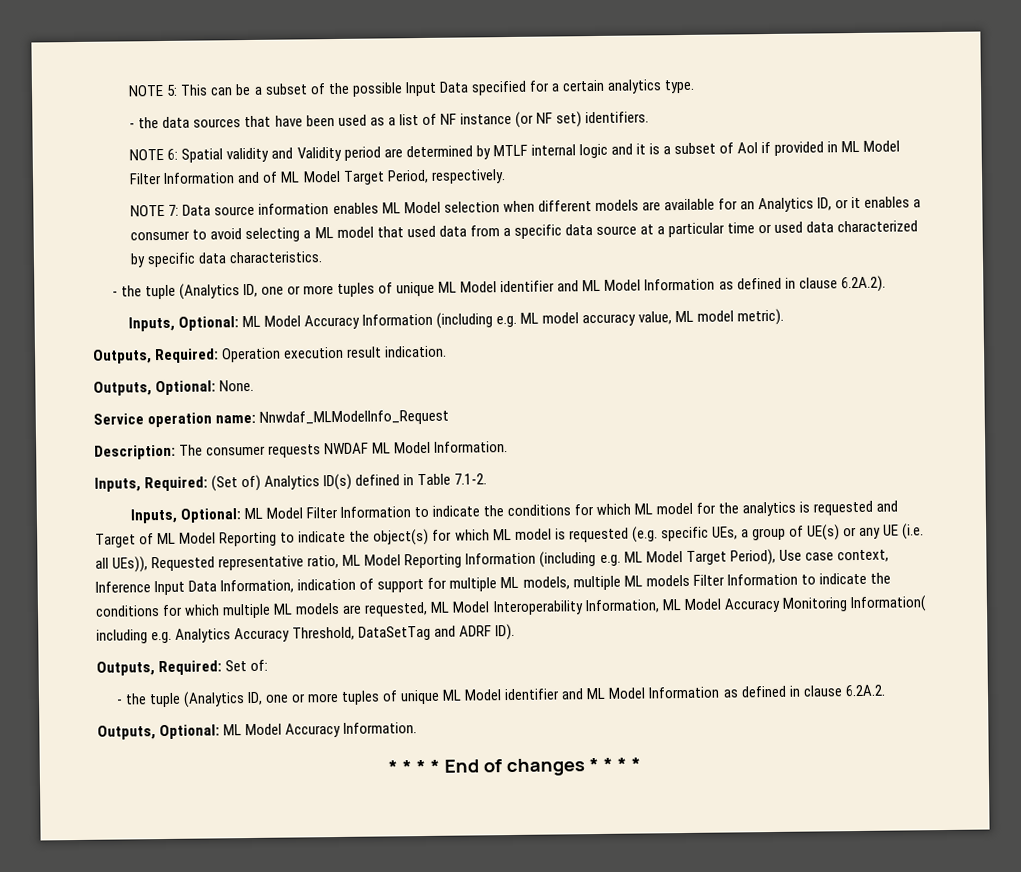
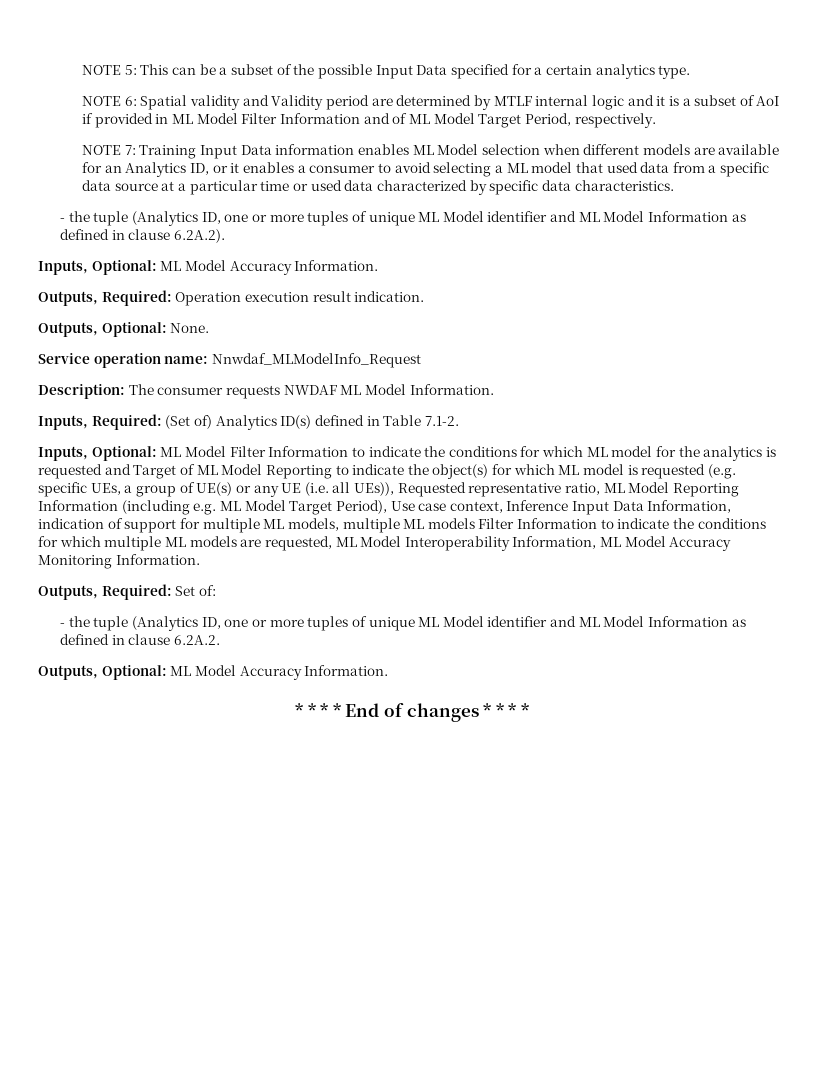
- - the data sources that have been used as a list of NF instance (or NF set) identifiers.
- NOTE 7: Data source information enables ML Model selection when different models are available for an Analytics ID, or it enables a consumer to avoid selecting a ML model that used data from a specific data source at a particular time or used data characterized by specific data characteristics.
+ NOTE 7: Training Input Data information enables ML Model selection when different models are available for an Analytics ID, or it enables a consumer to avoid selecting a ML model that used data from a specific data source at a particular time or used data characterized by specific data characteristics.
- Inputs, Optional: ML Model Accuracy Information (including e.g. ML model accuracy value, ML model metric).
+ Inputs, Optional: ML Model Accuracy Information.
- ML Model Filter Information to indicate the conditions for which ML model for the analytics is requested and Target of ML Model Reporting to indicate the object(s) for which ML model is requested (e.g. specific UEs, a group of UE(s) or any UE (i.e. all UEs)), Requested representative ratio, ML Model Reporting Information (including e.g. ML Model Target Period), Use case context, Inference Input Data Information, indication of support for multiple ML models, multiple ML models Filter Information to indicate the conditions for which multiple ML models are requested, ML Model Interoperability Information, ML Model Accuracy Monitoring Information( including e.g. Analytics Accuracy Threshold, DataSetTag and ADRF ID).
+ ML Model Filter Information to indicate the conditions for which ML model for the analytics is requested and Target of ML Model Reporting to indicate the object(s) for which ML model is requested (e.g. specific UEs, a group of UE(s) or any UE (i.e. all UEs)), Requested representative ratio, ML Model Reporting Information (including e.g. ML Model Target Period), Use case context, Inference Input Data Information, indication of support for multiple ML models, multiple ML models Filter Information to indicate the conditions for which multiple ML models are requested, ML Model Interoperability Information, ML Model Accuracy Monitoring Information.

